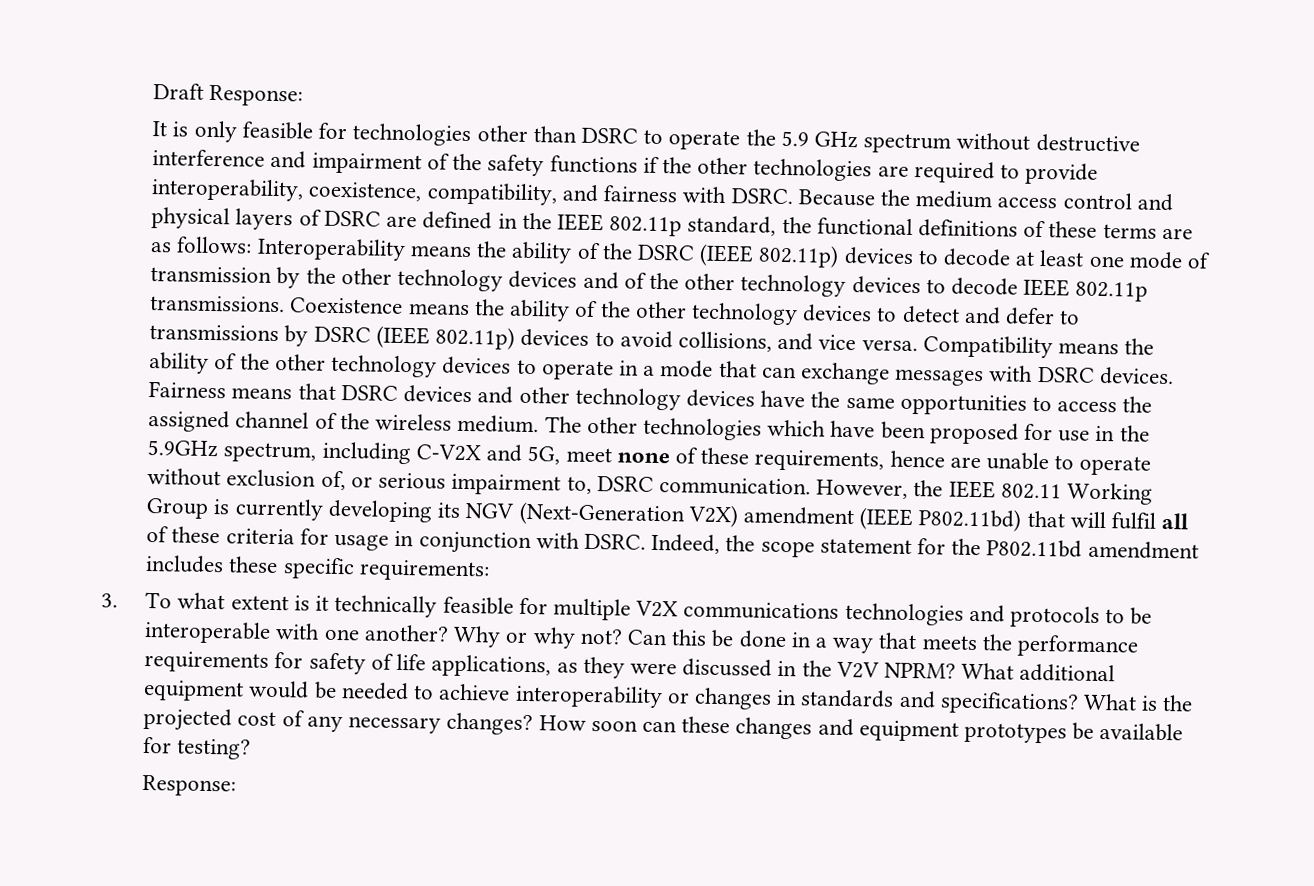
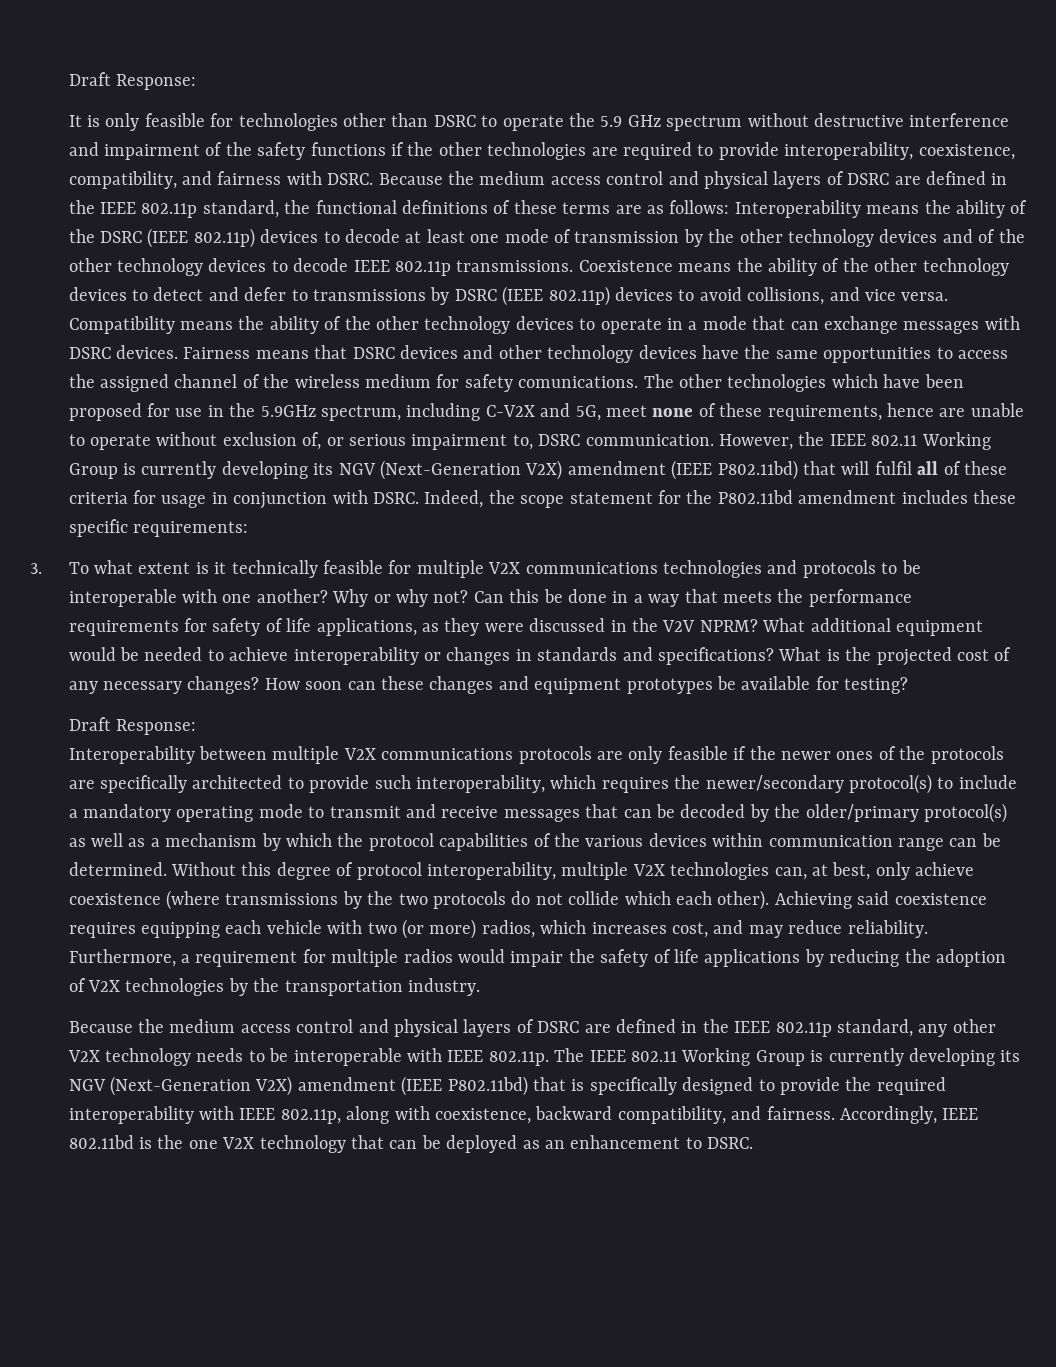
- Fairness means that DSRC devices and other technology devices have the same opportunities to access the assigned channel of the wireless medium.
+ Fairness means that DSRC devices and other technology devices have the same opportunities to access the assigned channel of the wireless medium for safety comunications.
  How soon can these changes and equipment prototypes be available for testing?
- Response:
+ Draft Response:
+ Interoperability between multiple V2X communications protocols are only feasible if the newer ones of the protocols are specifically architected to provide such interoperability, which requires the newer/secondary protocol(s) to include a mandatory operating mode to transmit and receive messages that can be decoded by the older/primary protocol(s) as well as a mechanism by which the protocol capabilities of the various devices within communication range can be determined. Without this degree of protocol interoperability, multiple V2X technologies can, at best, only achieve coexistence (where transmissions by the two protocols do not collide which each other). Achieving said coexistence requires equipping each vehicle with two (or more) radios, which increases cost, and may reduce reliability. Furthermore, a requirement for multiple radios would impair the safety of life applications by reducing the adoption of V2X technologies by the transportation industry.
+ Because the medium access control and physical layers of DSRC are defined in the IEEE 802.11p standard, any other V2X technology needs to be interoperable with IEEE 802.11p. The IEEE 802.11 Working Group is currently developing its NGV (Next-Generation V2X) amendment (IEEE P802.11bd) that is specifically designed to provide the required interoperability with IEEE 802.11p, along with coexistence, backward compatibility, and fairness. Accordingly, IEEE 802.11bd is the one V2X technology that can be deployed as an enhancement to DSRC.

